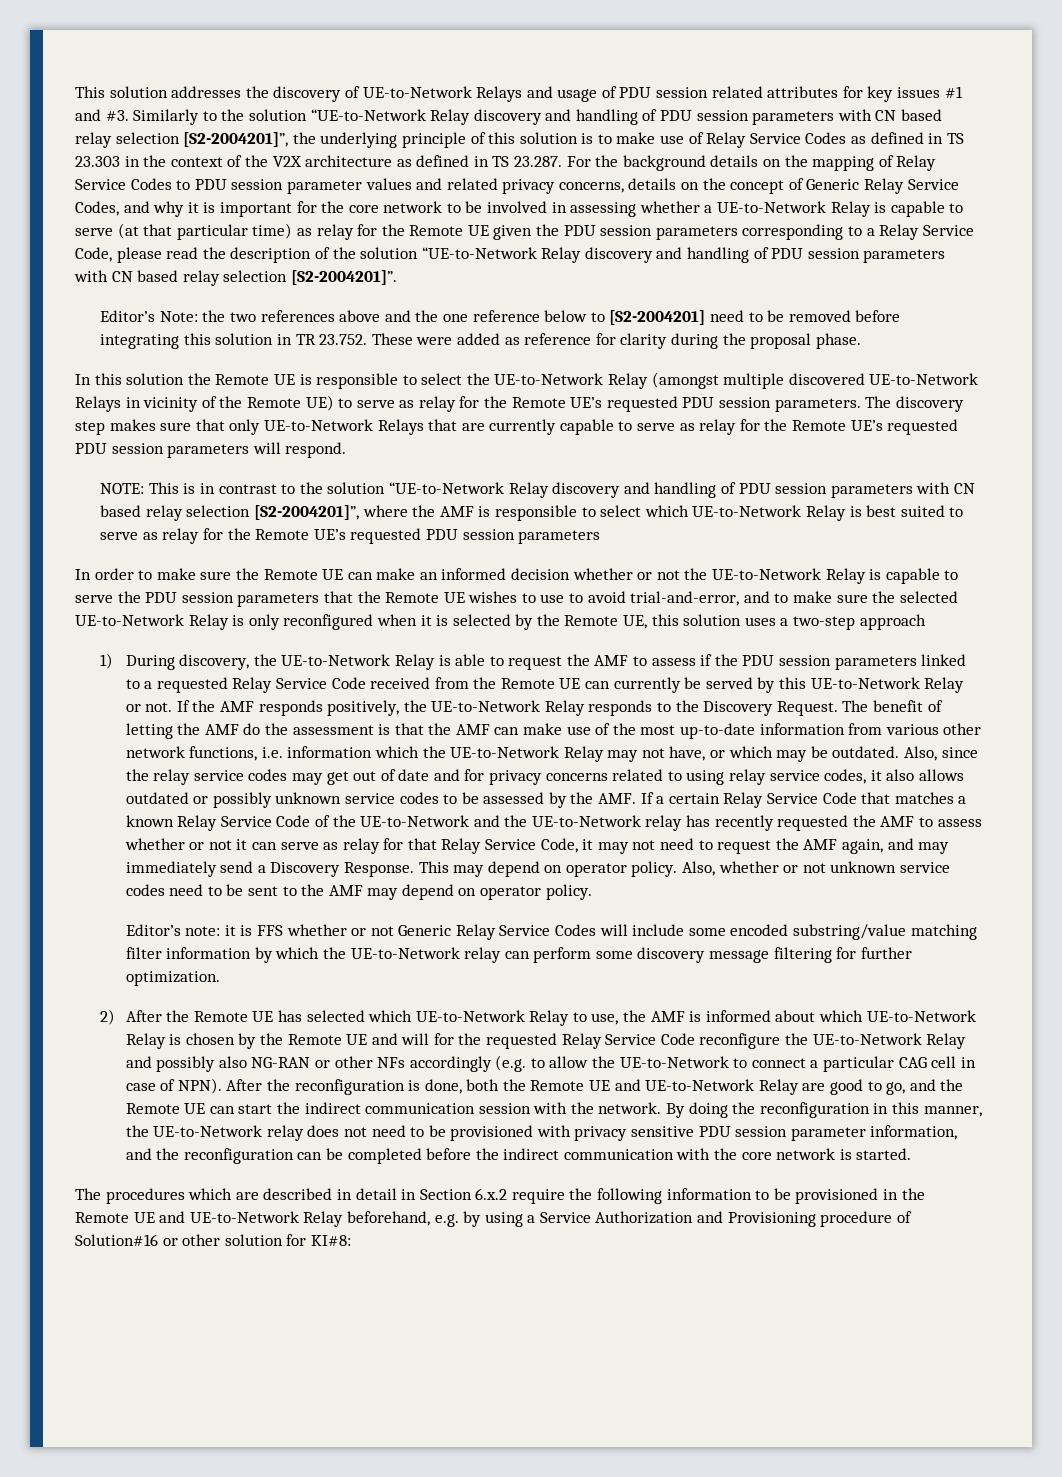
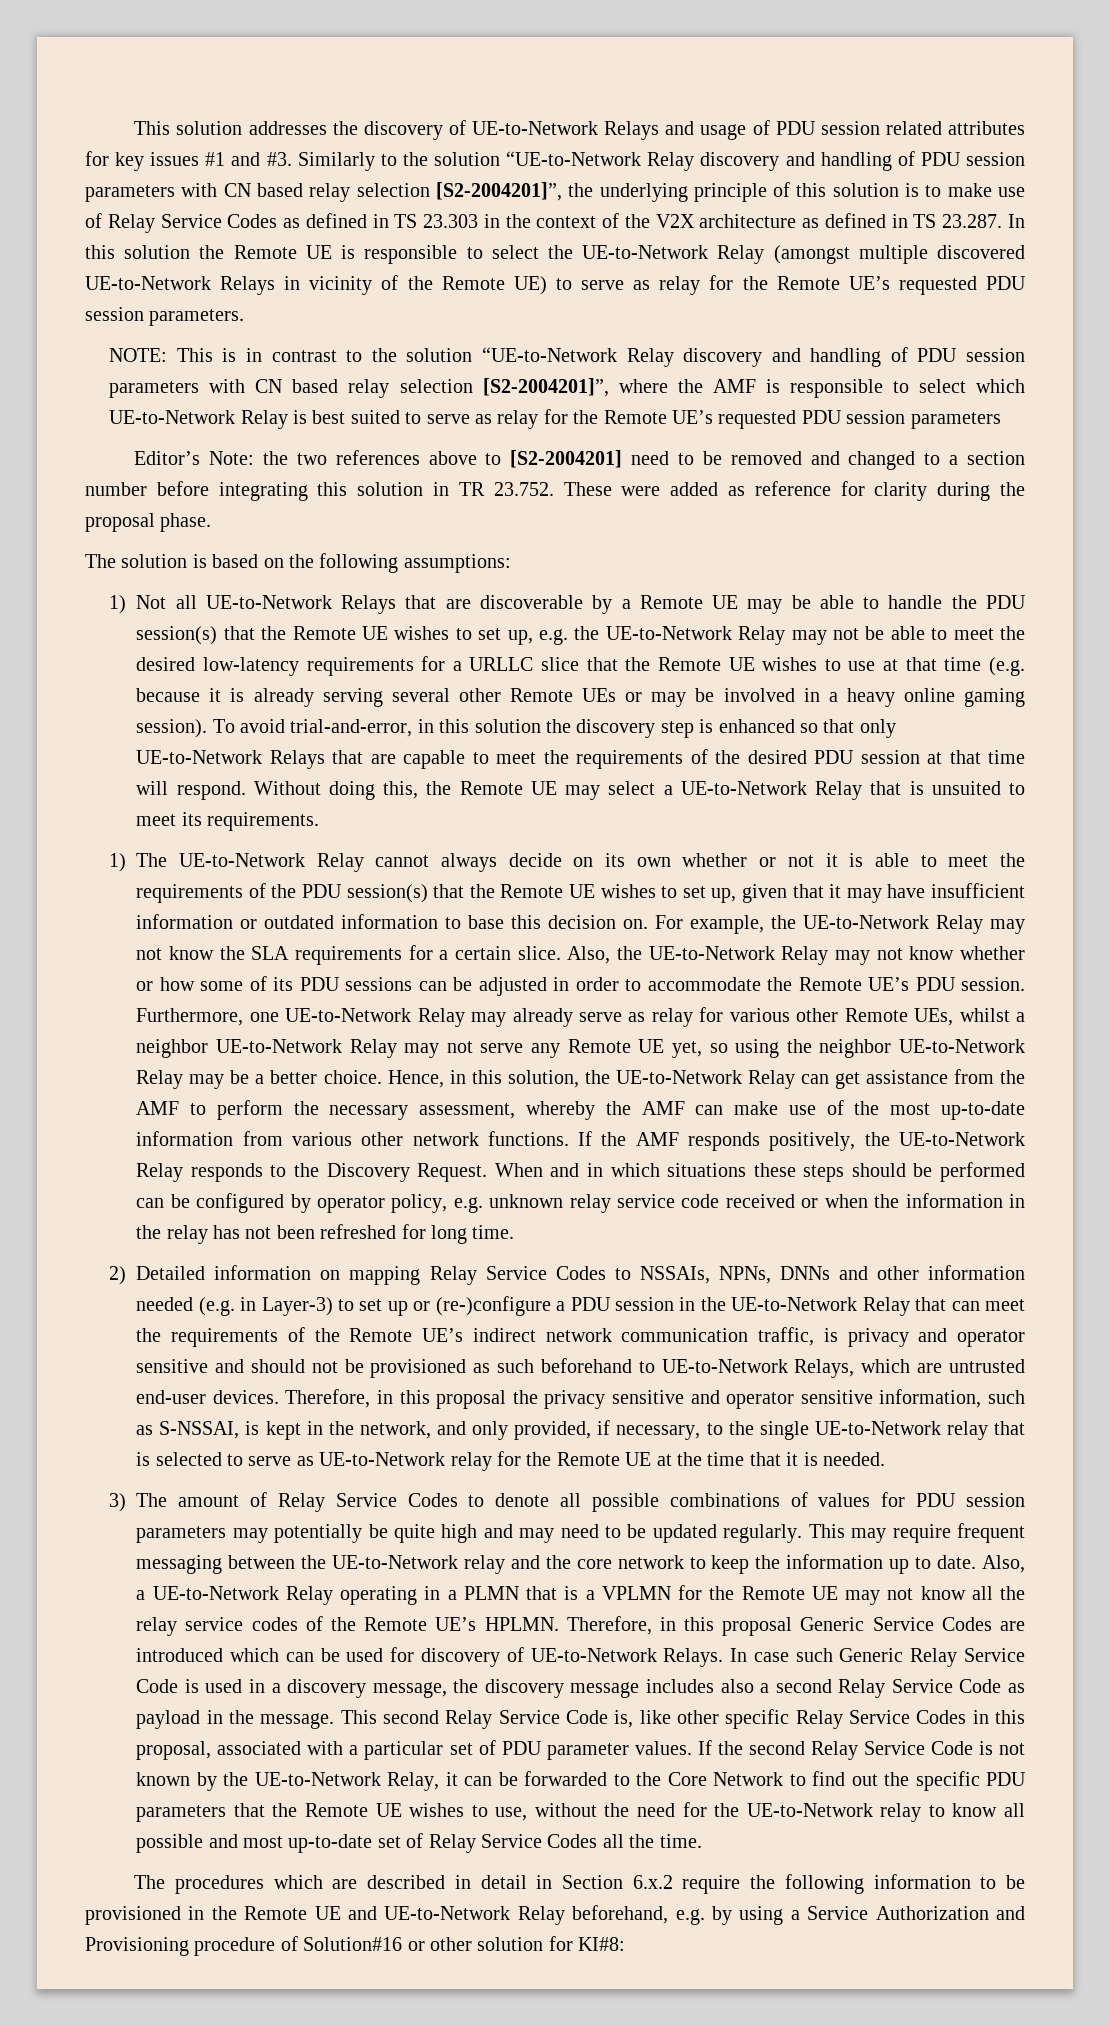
- Similarly to the solution “UE-to-Network Relay discovery and handling of PDU session parameters with CN based relay selection [S2-2004201]”, the underlying principle of this solution is to make use of Relay Service Codes as defined in TS 23.303 in the context of the V2X architecture as defined in TS 23.287. For the background details on the mapping of Relay Service Codes to PDU session parameter values and related privacy concerns, details on the concept of Generic Relay Service Codes, and why it is important for the core network to be involved in assessing whether a UE-to-Network Relay is capable to serve (at that particular time) as relay for the Remote UE given the PDU session parameters corresponding to a Relay Service Code, please read the description of the solution “UE-to-Network Relay discovery and handling of PDU session parameters with CN based relay selection [S2-2004201]”.
- Editor’s Note: the two references above and the one reference below to [S2-2004201] need to be removed before integrating this solution in TR 23.752. These were added as reference for clarity during the proposal phase.
- In this solution the Remote UE is responsible to select the UE-to-Network Relay (amongst multiple discovered UE-to-Network Relays in vicinity of the Remote UE) to serve as relay for the Remote UE’s requested PDU session parameters. The discovery step makes sure that only UE-to-Network Relays that are currently capable to serve as relay for the Remote UE’s requested PDU session parameters will respond.
+ Similarly to the solution “UE-to-Network Relay discovery and handling of PDU session parameters with CN based relay selection [S2-2004201]”, the underlying principle of this solution is to make use of Relay Service Codes as defined in TS 23.303 in the context of the V2X architecture as defined in TS 23.287. In this solution the Remote UE is responsible to select the UE-to-Network Relay (amongst multiple discovered UE-to-Network Relays in vicinity of the Remote UE) to serve as relay for the Remote UE’s requested PDU session parameters.
- In order to make sure the Remote UE can make an informed decision whether or not the UE-to-Network Relay is capable to serve the PDU session parameters that the Remote UE wishes to use to avoid trial-and-error, and to make sure the selected UE-to-Network Relay is only reconfigured when it is selected by the Remote UE, this solution uses a two-step approach
- 1) During discovery, the UE-to-Network Relay is able to request the AMF to assess if the PDU session parameters linked to a requested Relay Service Code received from the Remote UE can currently be served by this UE-to-Network Relay or not. If the AMF responds positively, the UE-to-Network Relay responds to the Discovery Request. The benefit of letting the AMF do the assessment is that the AMF can make use of the most up-to-date information from various other network functions, i.e. information which the UE-to-Network Relay may not have, or which may be outdated. Also, since the relay service codes may get out of date and for privacy concerns related to using relay service codes, it also allows outdated or possibly unknown service codes to be assessed by the AMF. If a certain Relay Service Code that matches a known Relay Service Code of the UE-to-Network and the UE-to-Network relay has recently requested the AMF to assess whether or not it can serve as relay for that Relay Service Code, it may not need to request the AMF again, and may immediately send a Discovery Response. This may depend on operator policy. Also, whether or not unknown service codes need to be sent to the AMF may depend on operator policy.
- Editor’s note: it is FFS whether or not Generic Relay Service Codes will include some encoded substring/value matching filter information by which the UE-to-Network relay can perform some discovery message filtering for further optimization.
- 2) After the Remote UE has selected which UE-to-Network Relay to use, the AMF is informed about which UE-to-Network Relay is chosen by the Remote UE and will for the requested Relay Service Code reconfigure the UE-to-Network Relay and possibly also NG-RAN or other NFs accordingly (e.g. to allow the UE-to-Network to connect a particular CAG cell in case of NPN). After the reconfiguration is done, both the Remote UE and UE-to-Network Relay are good to go, and the Remote UE can start the indirect communication session with the network. By doing the reconfiguration in this manner, the UE-to-Network relay does not need to be provisioned with privacy sensitive PDU session parameter information, and the reconfiguration can be completed before the indirect communication with the core network is started.
+ Editor’s Note: the two references above to [S2-2004201] need to be removed and changed to a section number before integrating this solution in TR 23.752. These were added as reference for clarity during the proposal phase.
+ The solution is based on the following assumptions:
+ 1) Not all UE-to-Network Relays that are discoverable by a Remote UE may be able to handle the PDU session(s) that the Remote UE wishes to set up, e.g. the UE-to-Network Relay may not be able to meet the desired low-latency requirements for a URLLC slice that the Remote UE wishes to use at that time (e.g. because it is already serving several other Remote UEs or may be involved in a heavy online gaming session). To avoid trial-and-error, in this solution the discovery step is enhanced so that only UE-to-Network Relays that are capable to meet the requirements of the desired PDU session at that time will respond. Without doing this, the Remote UE may select a UE-to-Network Relay that is unsuited to meet its requirements.
+ 1) The UE-to-Network Relay cannot always decide on its own whether or not it is able to meet the requirements of the PDU session(s) that the Remote UE wishes to set up, given that it may have insufficient information or outdated information to base this decision on. For example, the UE-to-Network Relay may not know the SLA requirements for a certain slice. Also, the UE-to-Network Relay may not know whether or how some of its PDU sessions can be adjusted in order to accommodate the Remote UE’s PDU session. Furthermore, one UE-to-Network Relay may already serve as relay for various other Remote UEs, whilst a neighbor UE-to-Network Relay may not serve any Remote UE yet, so using the neighbor UE-to-Network Relay may be a better choice. Hence, in this solution, the UE-to-Network Relay can get assistance from the AMF to perform the necessary assessment, whereby the AMF can make use of the most up-to-date information from various other network functions. If the AMF responds positively, the UE-to-Network Relay responds to the Discovery Request. When and in which situations these steps should be performed can be configured by operator policy, e.g. unknown relay service code received or when the information in the relay has not been refreshed for long time.
+ 2) Detailed information on mapping Relay Service Codes to NSSAIs, NPNs, DNNs and other information needed (e.g. in Layer-3) to set up or (re-)configure a PDU session in the UE-to-Network Relay that can meet the requirements of the Remote UE’s indirect network communication traffic, is privacy and operator sensitive and should not be provisioned as such beforehand to UE-to-Network Relays, which are untrusted end-user devices. Therefore, in this proposal the privacy sensitive and operator sensitive information, such as S-NSSAI, is kept in the network, and only provided, if necessary, to the single UE-to-Network relay that is selected to serve as UE-to-Network relay for the Remote UE at the time that it is needed.
+ 3) The amount of Relay Service Codes to denote all possible combinations of values for PDU session parameters may potentially be quite high and may need to be updated regularly. This may require frequent messaging between the UE-to-Network relay and the core network to keep the information up to date. Also, a UE-to-Network Relay operating in a PLMN that is a VPLMN for the Remote UE may not know all the relay service codes of the Remote UE’s HPLMN. Therefore, in this proposal Generic Service Codes are introduced which can be used for discovery of UE-to-Network Relays. In case such Generic Relay Service Code is used in a discovery message, the discovery message includes also a second Relay Service Code as payload in the message. This second Relay Service Code is, like other specific Relay Service Codes in this proposal, associated with a particular set of PDU parameter values. If the second Relay Service Code is not known by the UE-to-Network Relay, it can be forwarded to the Core Network to find out the specific PDU parameters that the Remote UE wishes to use, without the need for the UE-to-Network relay to know all possible and most up-to-date set of Relay Service Codes all the time.

